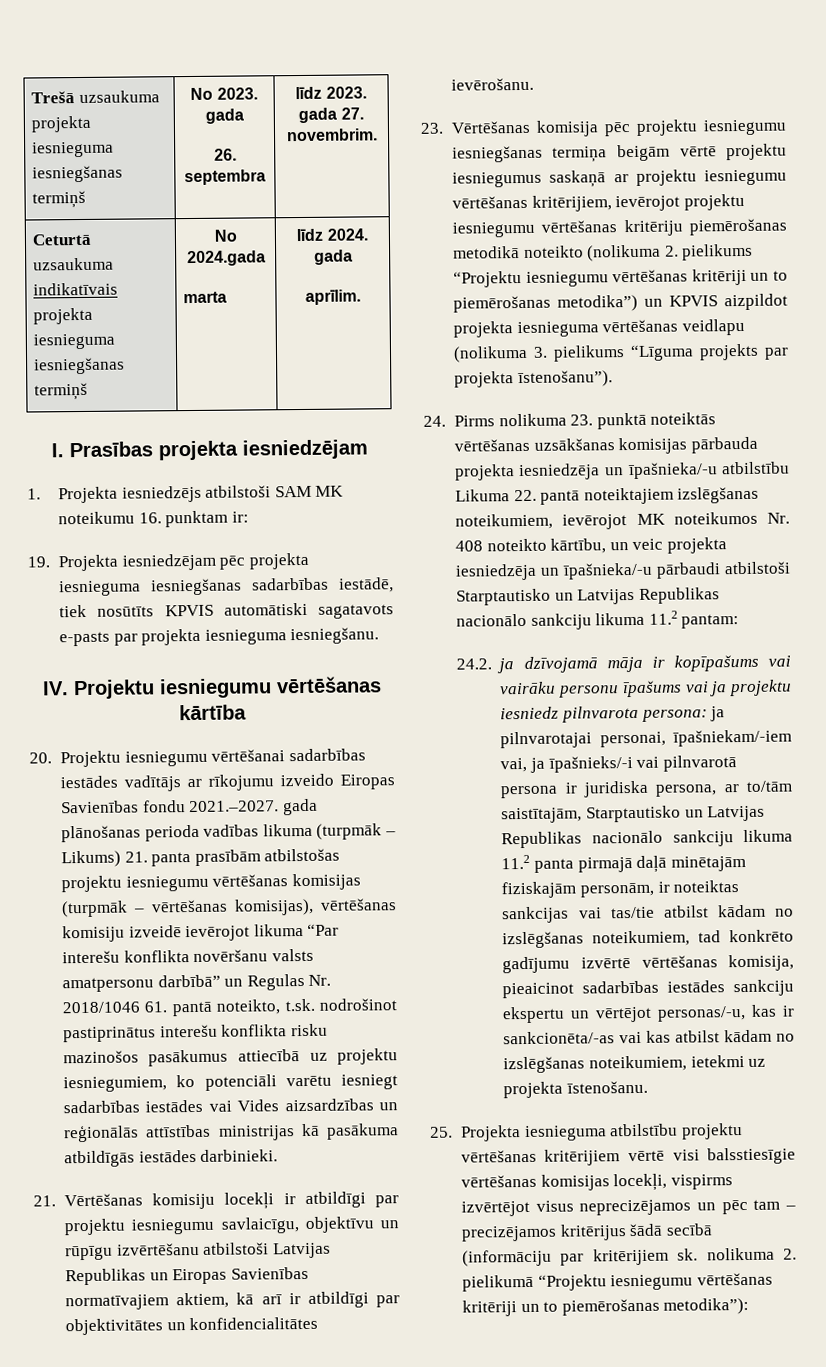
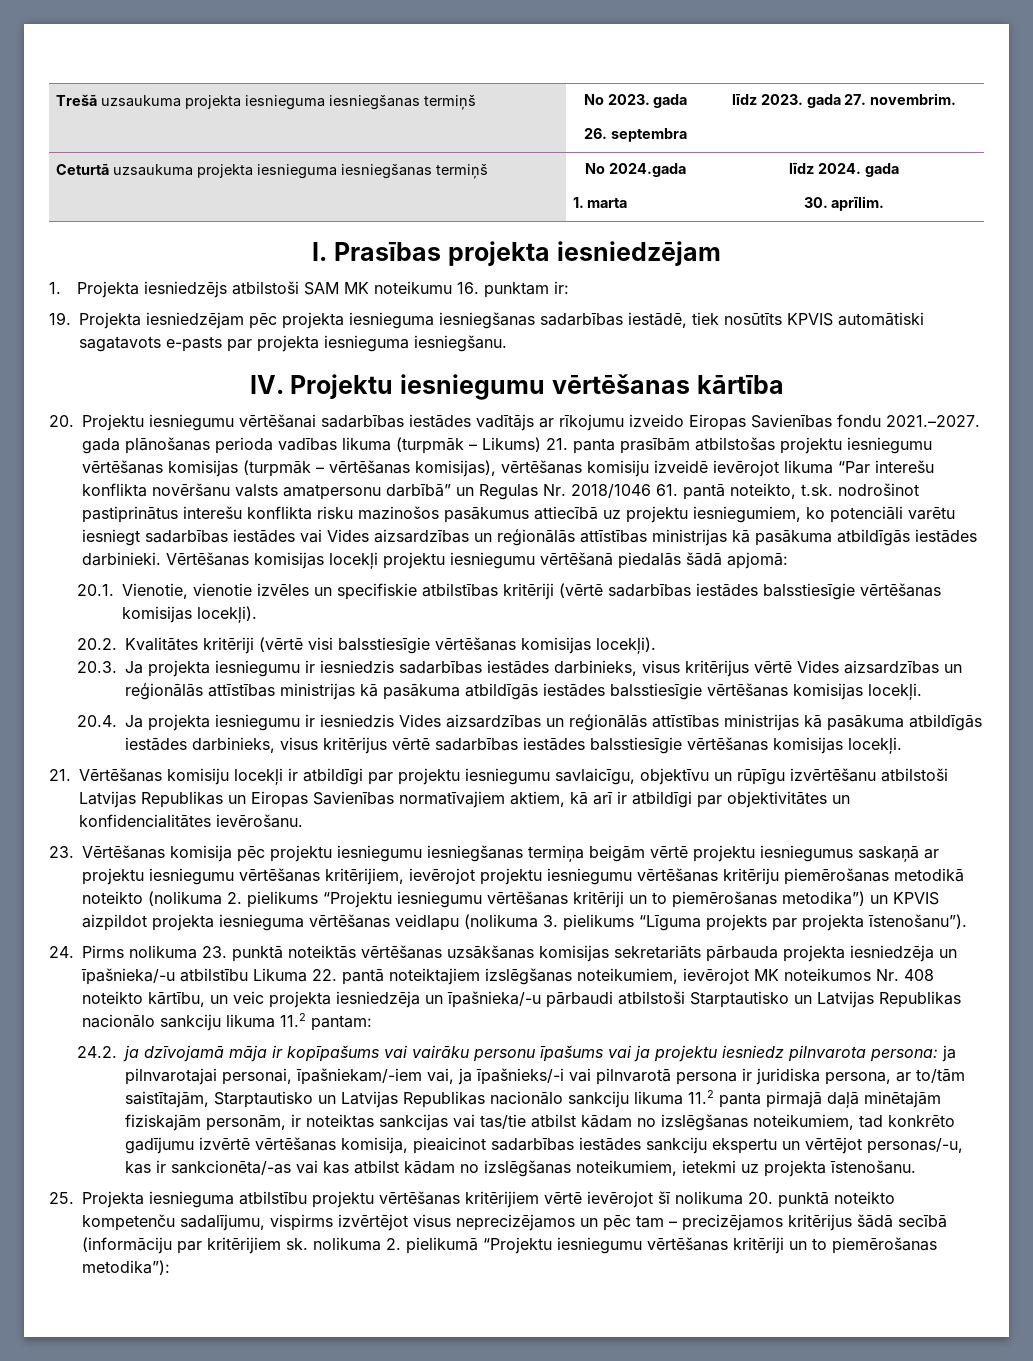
- Ceturtā uzsaukuma indikatīvais projekta iesnieguma iesniegšanas termiņš | No 2024.gada
- marta | līdz 2024. gada
- aprīlim.
+ Ceturtā uzsaukuma projekta iesnieguma iesniegšanas termiņš | No 2024.gada
+ 1. marta | līdz 2024. gada
+ 30. aprīlim.
+ Vērtēšanas komisijas locekļi projektu iesniegumu vērtēšanā piedalās šādā apjomā:
+ 20.1. Vienotie, vienotie izvēles un specifiskie atbilstības kritēriji (vērtē sadarbības iestādes balsstiesīgie vērtēšanas komisijas locekļi).
+ 20.2. Kvalitātes kritēriji (vērtē visi balsstiesīgie vērtēšanas komisijas locekļi).
+ 20.3. Ja projekta iesniegumu ir iesniedzis sadarbības iestādes darbinieks, visus kritērijus vērtē Vides aizsardzības un reģionālās attīstības ministrijas kā pasākuma atbildīgās iestādes balsstiesīgie vērtēšanas komisijas locekļi.
+ 20.4. Ja projekta iesniegumu ir iesniedzis Vides aizsardzības un reģionālās attīstības ministrijas kā pasākuma atbildīgās iestādes darbinieks, visus kritērijus vērtē sadarbības iestādes balsstiesīgie vērtēšanas komisijas locekļi.
- 24. Pirms nolikuma 23. punktā noteiktās vērtēšanas uzsākšanas komisijas pārbauda projekta iesniedzēja un īpašnieka/-u atbilstību Likuma 22. pantā noteiktajiem izslēgšanas noteikumiem, ievērojot MK noteikumos Nr. 408 noteikto kārtību, un veic projekta iesniedzēja un īpašnieka/-u pārbaudi atbilstoši Starptautisko un Latvijas Republikas nacionālo sankciju likuma 11.2 pantam:
+ 24. Pirms nolikuma 23. punktā noteiktās vērtēšanas uzsākšanas komisijas sekretariāts pārbauda projekta iesniedzēja un īpašnieka/-u atbilstību Likuma 22. pantā noteiktajiem izslēgšanas noteikumiem, ievērojot MK noteikumos Nr. 408 noteikto kārtību, un veic projekta iesniedzēja un īpašnieka/-u pārbaudi atbilstoši Starptautisko un Latvijas Republikas nacionālo sankciju likuma 11.2 pantam:
- 25. Projekta iesnieguma atbilstību projektu vērtēšanas kritērijiem vērtē visi balsstiesīgie vērtēšanas komisijas locekļi, vispirms izvērtējot visus neprecizējamos un pēc tam – precizējamos kritērijus šādā secībā (informāciju par kritērijiem sk. nolikuma 2. pielikumā “Projektu iesniegumu vērtēšanas kritēriji un to piemērošanas metodika”):
+ 25. Projekta iesnieguma atbilstību projektu vērtēšanas kritērijiem vērtē ievērojot šī nolikuma 20. punktā noteikto kompetenču sadalījumu, vispirms izvērtējot visus neprecizējamos un pēc tam – precizējamos kritērijus šādā secībā (informāciju par kritērijiem sk. nolikuma 2. pielikumā “Projektu iesniegumu vērtēšanas kritēriji un to piemērošanas metodika”):

